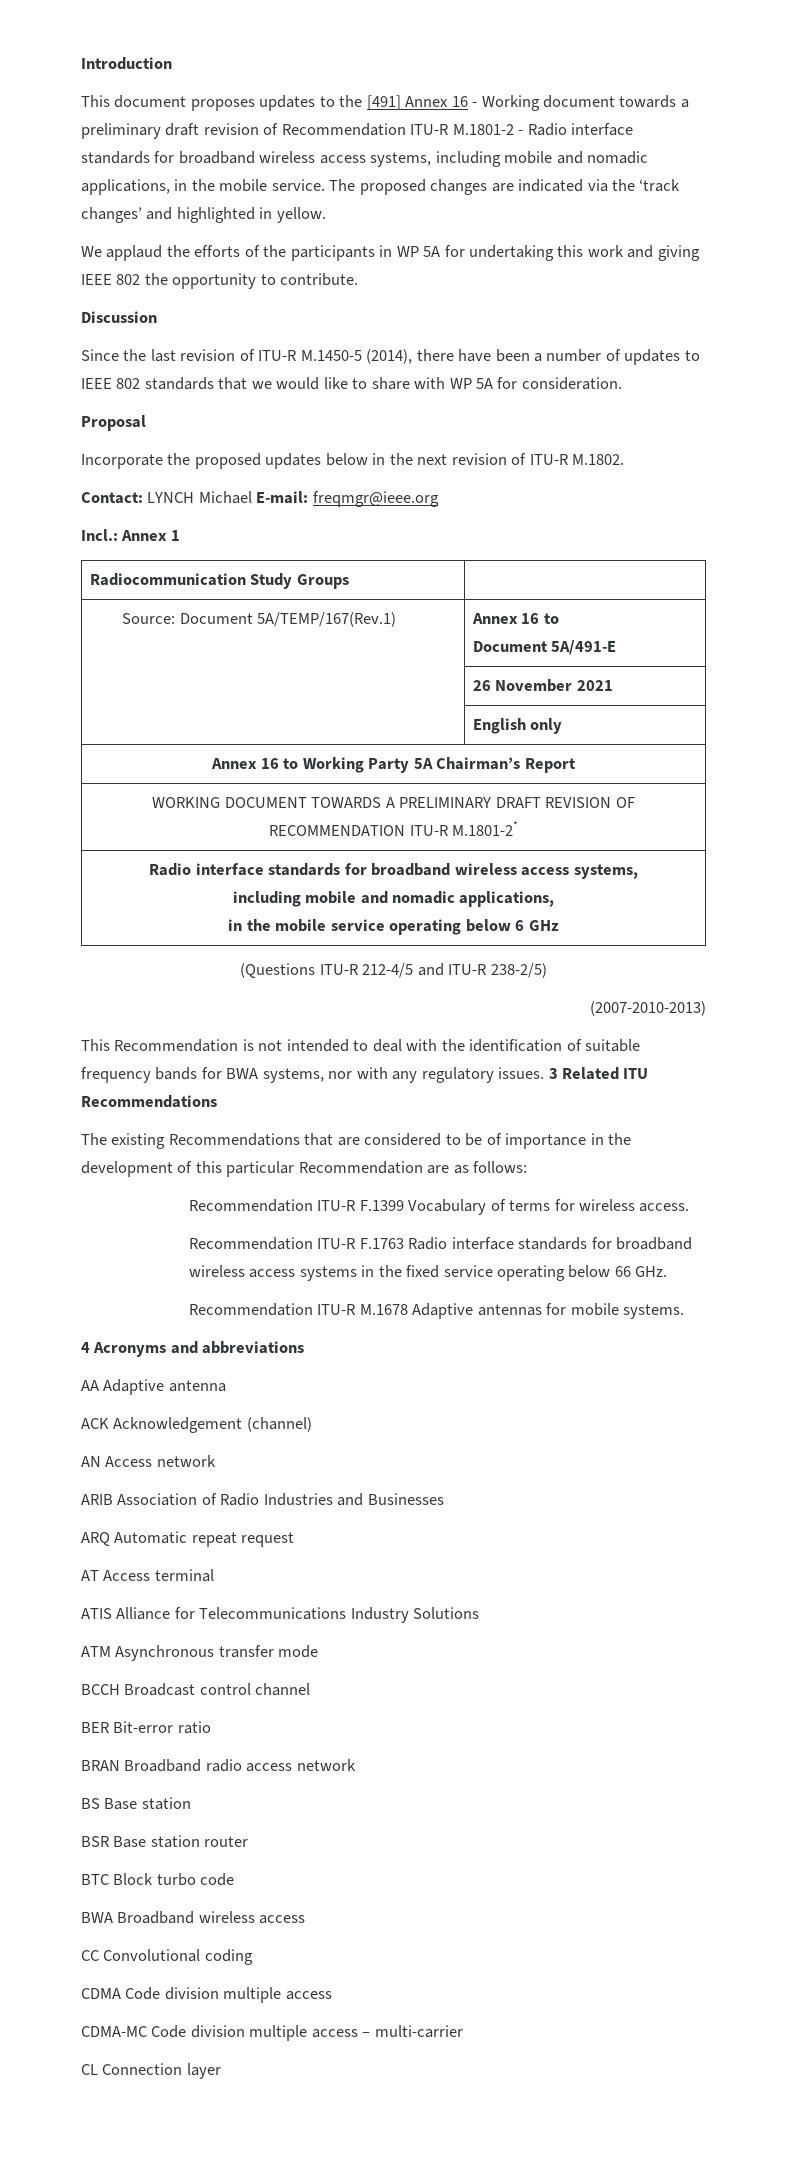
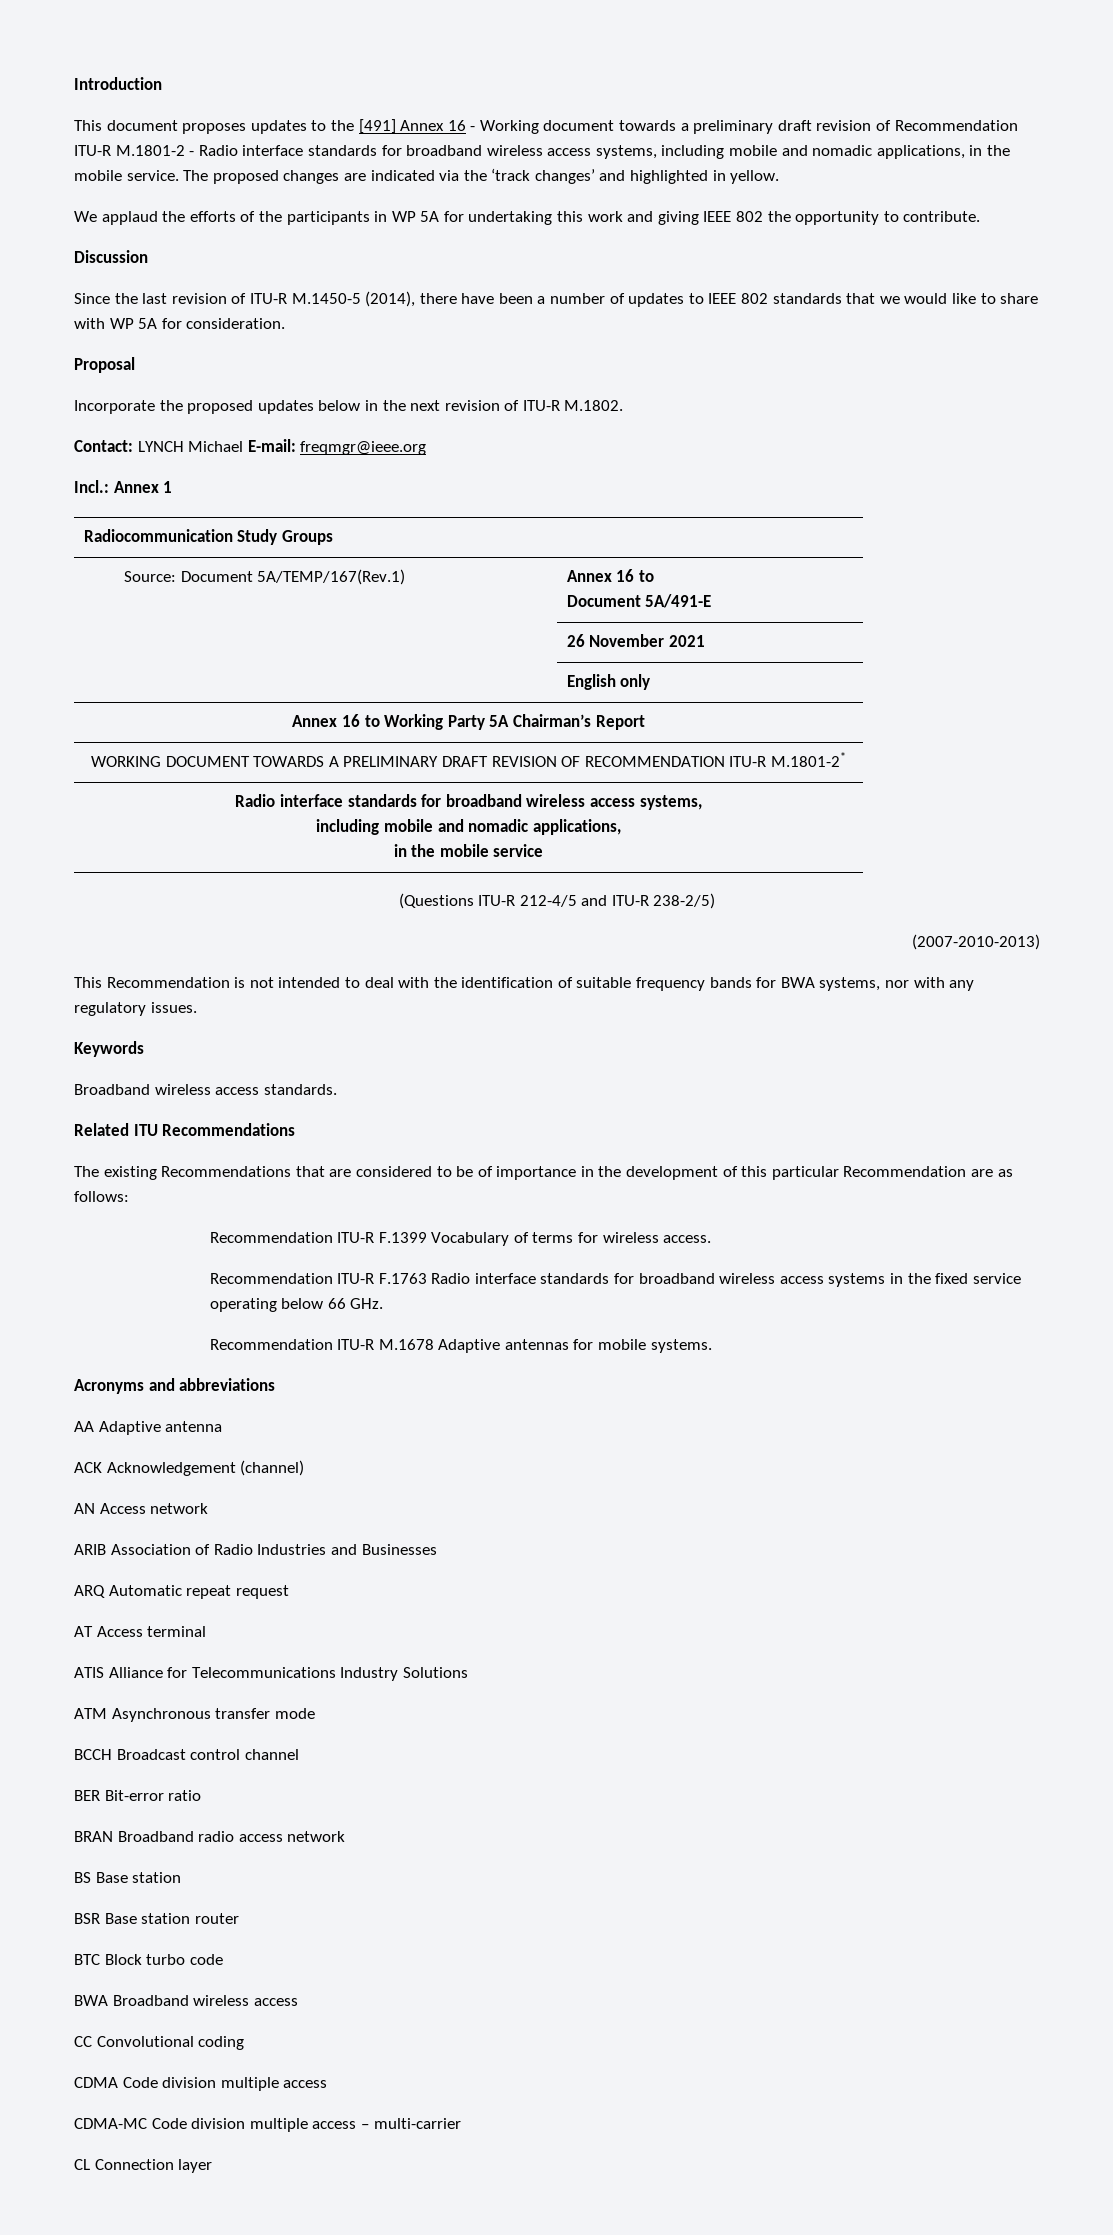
  WORKING DOCUMENT TOWARDS A PRELIMINARY DRAFT REVISION OF RECOMMENDATION ITU-R M.1801-2*
  Radio interface standards for broadband wireless access systems,
  including mobile and nomadic applications,
- in the mobile service operating below 6 GHz
+ in the mobile service
- This Recommendation is not intended to deal with the identification of suitable frequency bands for BWA systems, nor with any regulatory issues. 3 Related ITU Recommendations
+ This Recommendation is not intended to deal with the identification of suitable frequency bands for BWA systems, nor with any regulatory issues.
+ Keywords
+ Broadband wireless access standards.
+ Related ITU Recommendations
- 4 Acronyms and abbreviations
+ Acronyms and abbreviations

